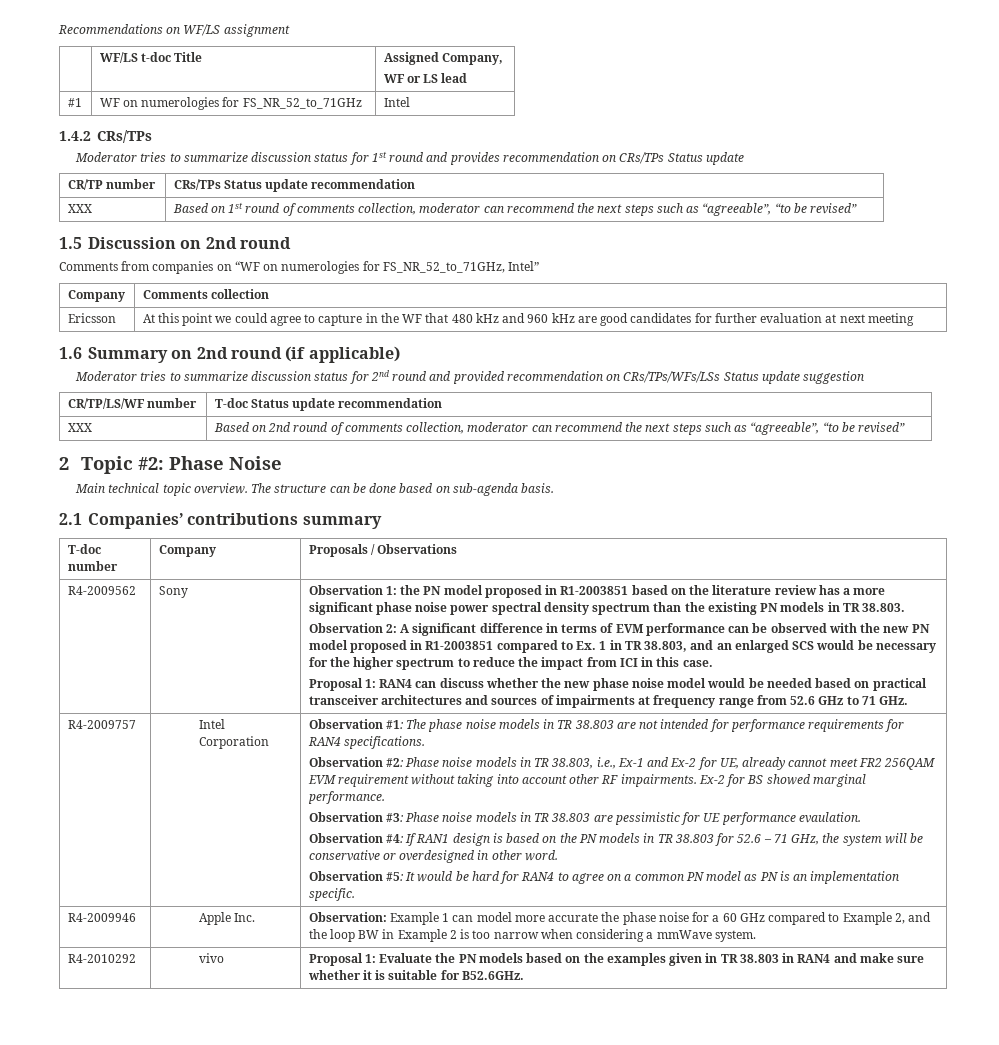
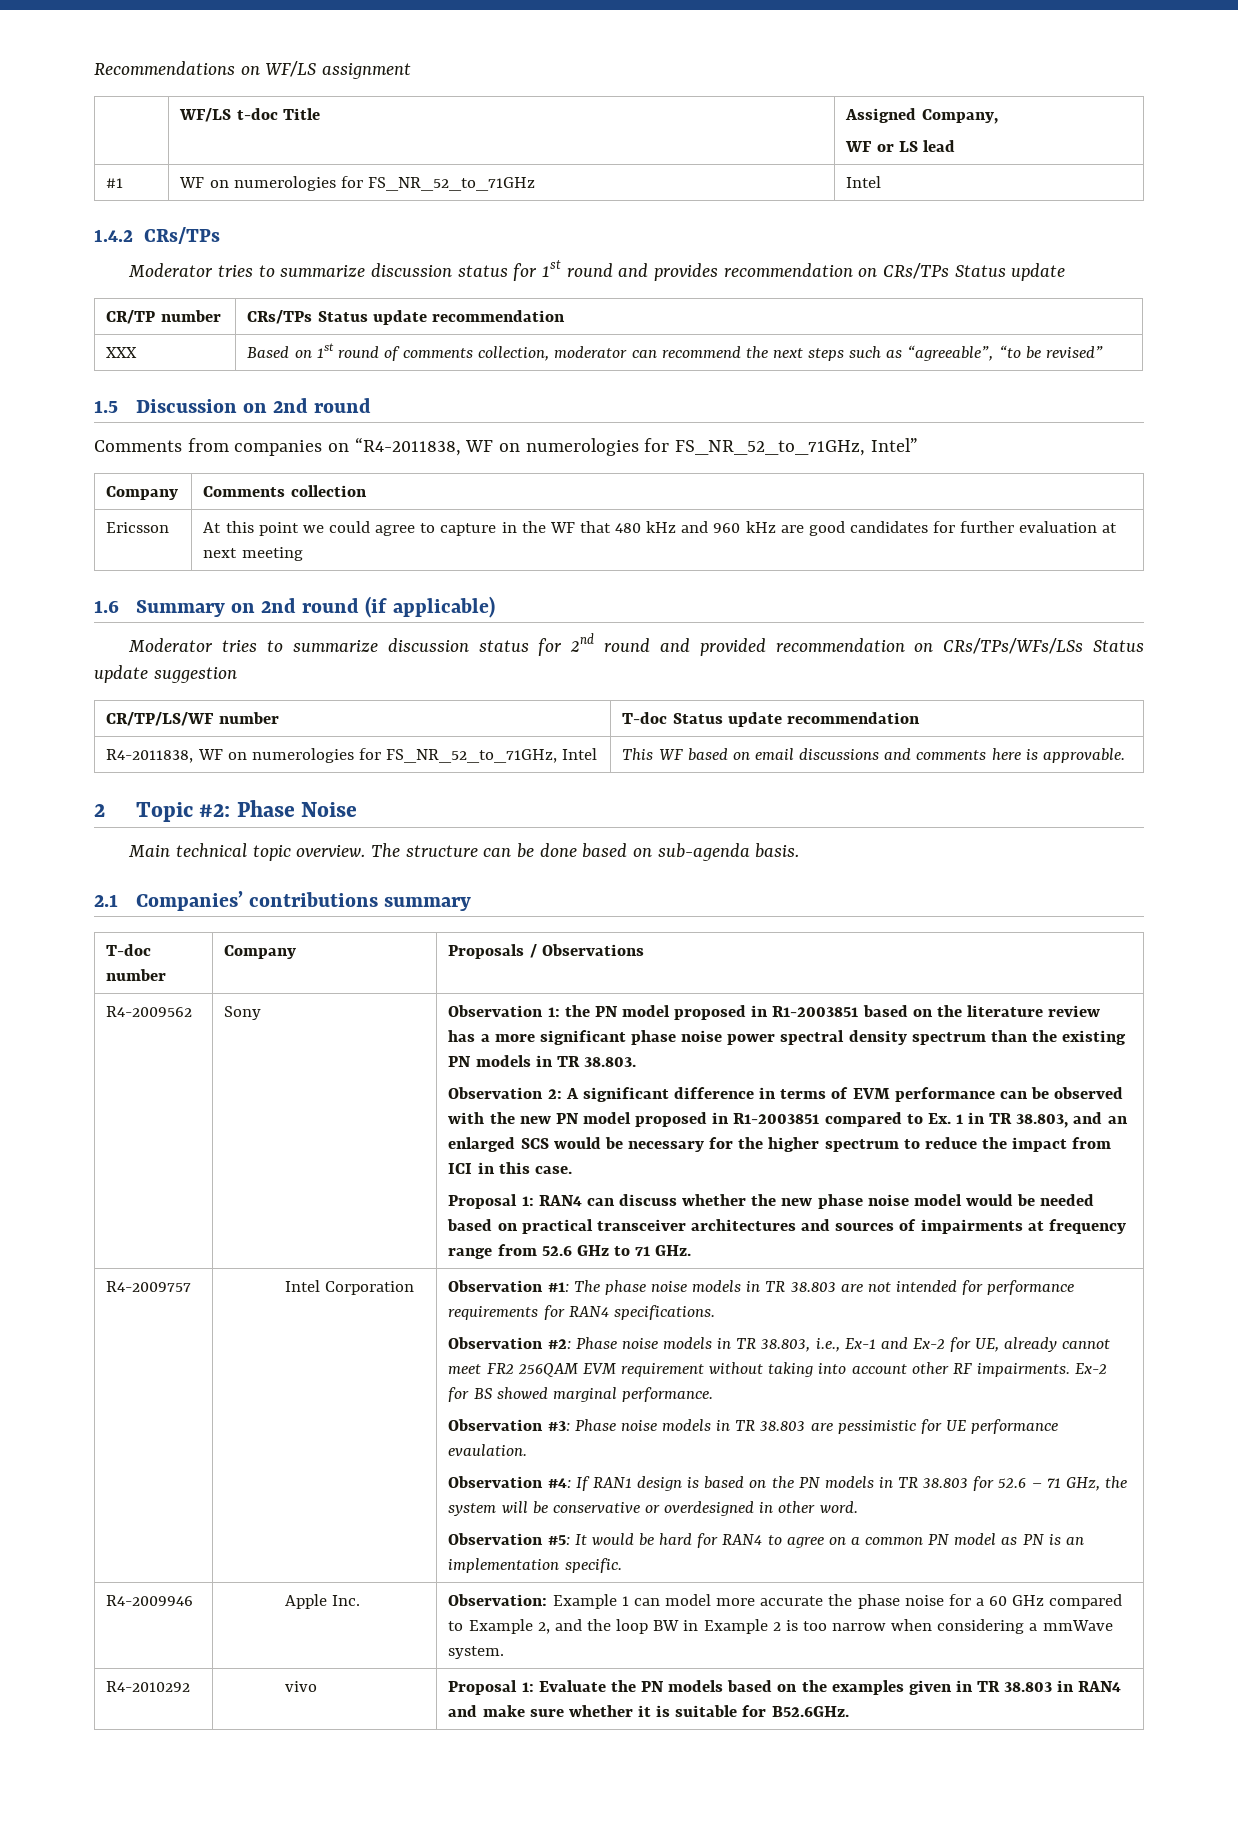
- Comments from companies on “WF on numerologies for FS_NR_52_to_71GHz, Intel”
+ Comments from companies on “R4-2011838, WF on numerologies for FS_NR_52_to_71GHz, Intel”
- XXX | Based on 2nd round of comments collection, moderator can recommend the next steps such as “agreeable”, “to be revised”
+ R4-2011838, WF on numerologies for FS_NR_52_to_71GHz, Intel | This WF based on email discussions and comments here is approvable.

